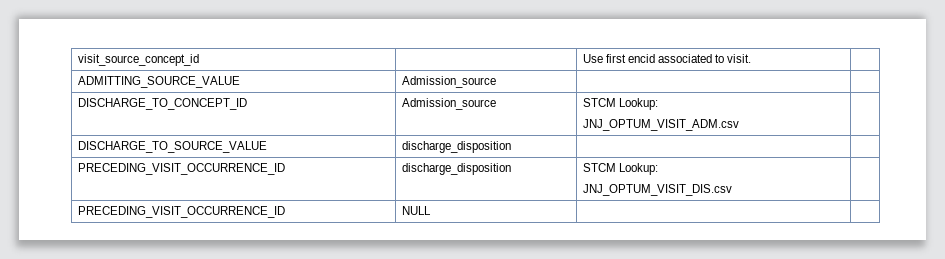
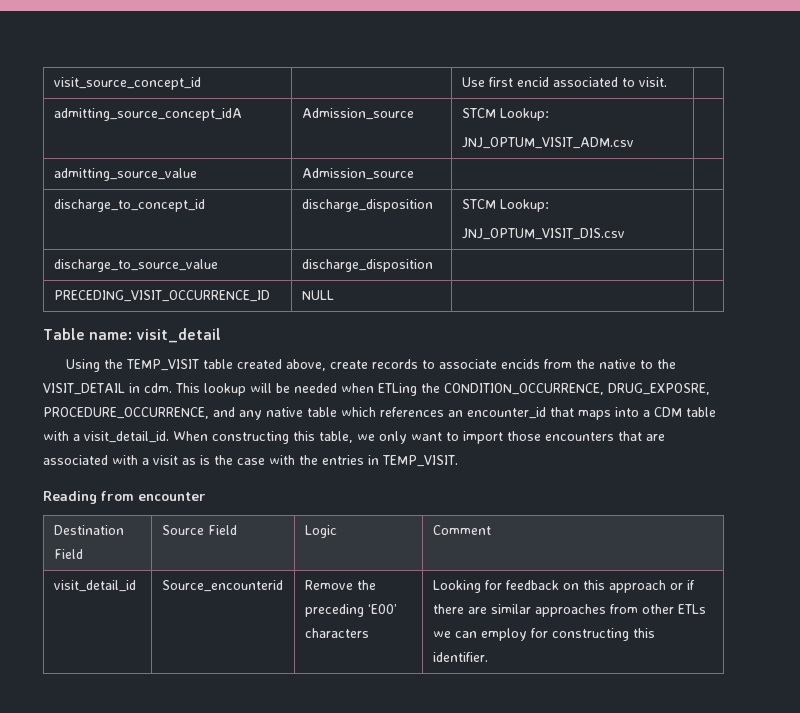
- ADMITTING_SOURCE_VALUE | Admission_source | |
- DISCHARGE_TO_CONCEPT_ID | Admission_source | STCM Lookup:
+ admitting_source_concept_idA | Admission_source | STCM Lookup:
- DISCHARGE_TO_SOURCE_VALUE | discharge_disposition | |
- PRECEDING_VISIT_OCCURRENCE_ID | discharge_disposition | STCM Lookup:
+ admitting_source_value | Admission_source | |
+ discharge_to_concept_id | discharge_disposition | STCM Lookup:
+ discharge_to_source_value | discharge_disposition | |
+ Table name: visit_detail
+ Using the TEMP_VISIT table created above, create records to associate encids from the native to the VISIT_DETAIL in cdm. This lookup will be needed when ETLing the CONDITION_OCCURRENCE, DRUG_EXPOSRE, PROCEDURE_OCCURRENCE, and any native table which references an encounter_id that maps into a CDM table with a visit_detail_id. When constructing this table, we only want to import those encounters that are associated with a visit as is the case with the entries in TEMP_VISIT.
+ Reading from encounter
+ Destination Field | Source Field | Logic | Comment
+ visit_detail_id | Source_encounterid | Remove the preceding ‘E00’ characters | Looking for feedback on this approach or if there are similar approaches from other ETLs we can employ for constructing this identifier.

